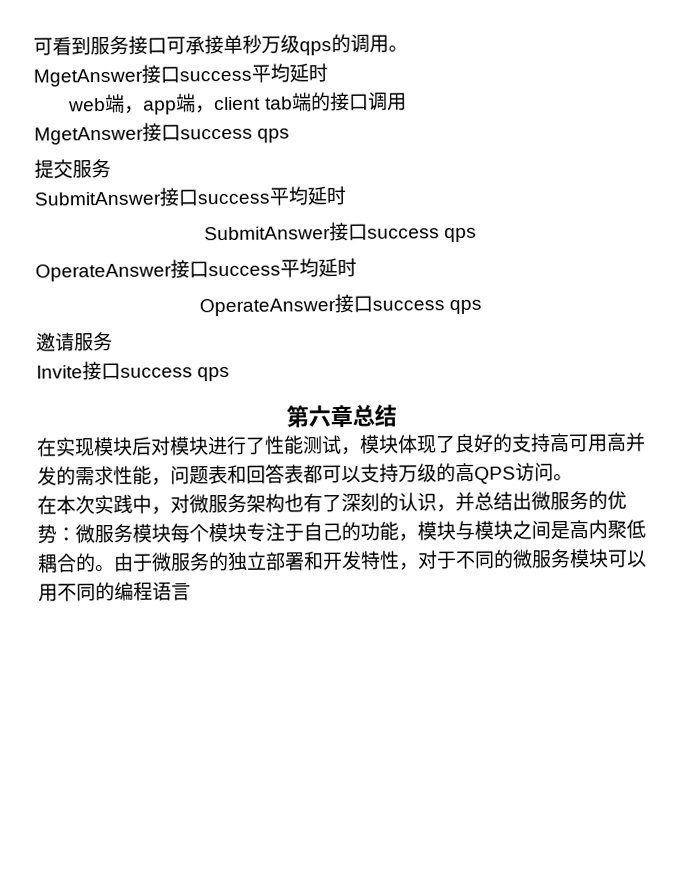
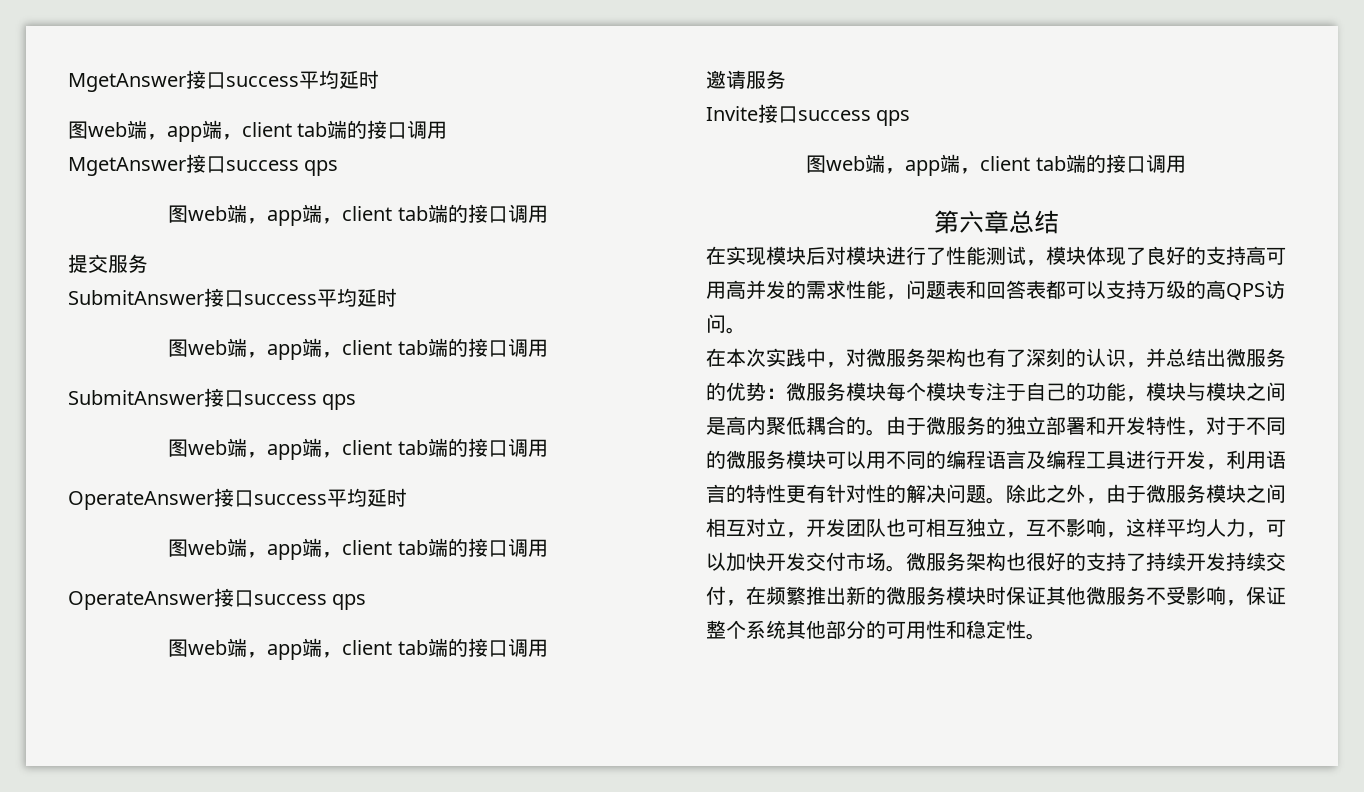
- 可看到服务接口可承接单秒万级qps的调用。
  MgetAnswer接口success平均延时
- web端，app端，client tab端的接口调用
+ 图web端，app端，client tab端的接口调用
  MgetAnswer接口success qps
+ 图web端，app端，client tab端的接口调用
  SubmitAnswer接口success平均延时
+ 图web端，app端，client tab端的接口调用
  SubmitAnswer接口success qps
+ 图web端，app端，client tab端的接口调用
  OperateAnswer接口success平均延时
+ 图web端，app端，client tab端的接口调用
  OperateAnswer接口success qps
+ 图web端，app端，client tab端的接口调用
  Invite接口success qps
+ 图web端，app端，client tab端的接口调用
- 由于微服务的独立部署和开发特性，对于不同的微服务模块可以用不同的编程语言
+ 由于微服务的独立部署和开发特性，对于不同的微服务模块可以用不同的编程语言及编程工具进行开发，利用语言的特性更有针对性的解决问题。除此之外，由于微服务模块之间相互对立，开发团队也可相互独立，互不影响，这样平均人力，可以加快开发交付市场。微服务架构也很好的支持了持续开发持续交付，在频繁推出新的微服务模块时保证其他微服务不受影响，保证整个系统其他部分的可用性和稳定性。

